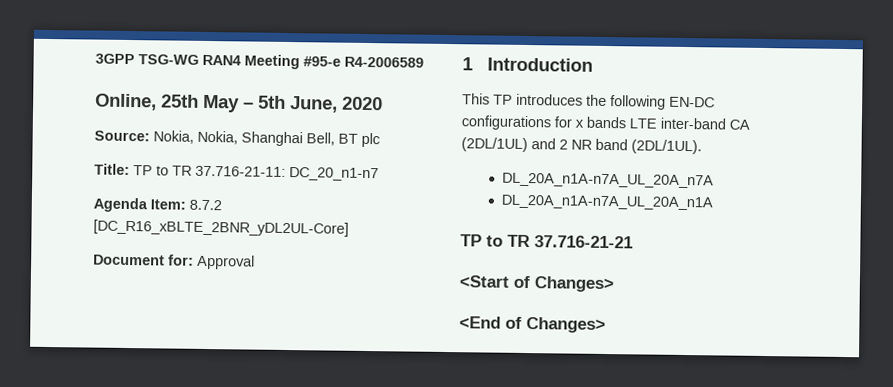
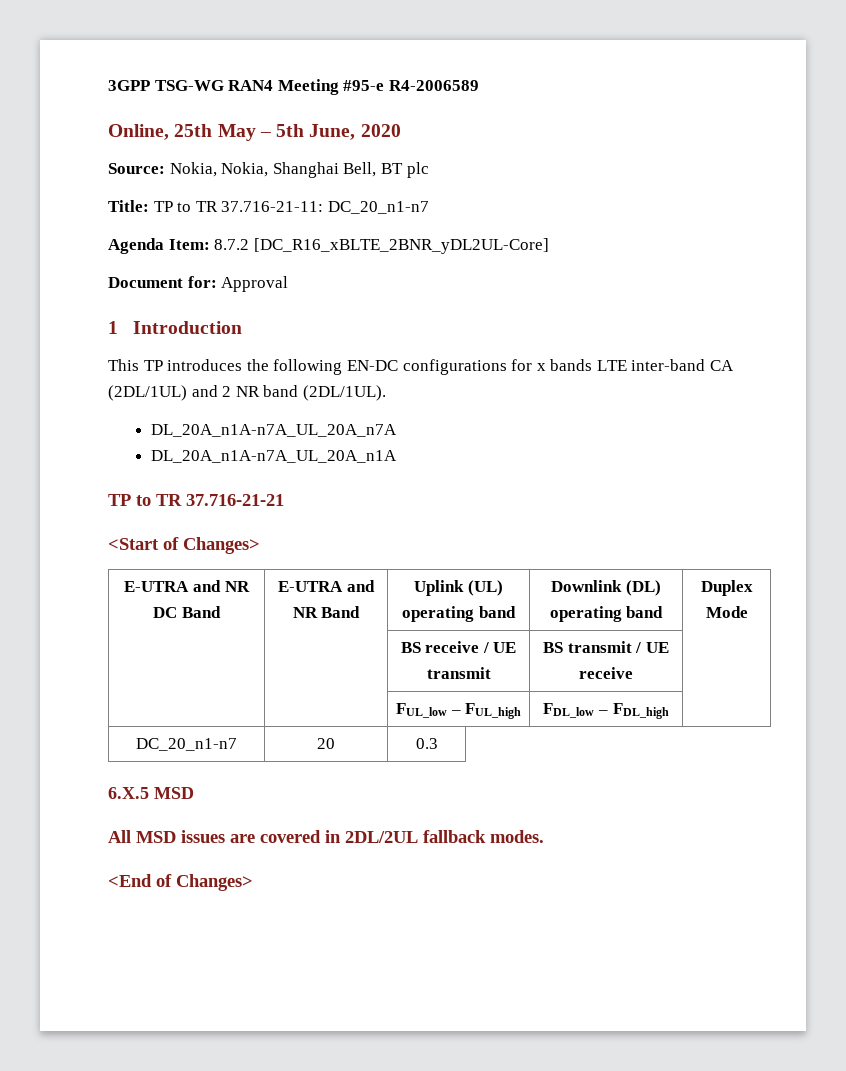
+ E-UTRA and NR DC Band | E-UTRA and NR Band | Uplink (UL) operating band | Downlink (DL) operating band | Duplex Mode
+ | | BS receive / UE transmit | BS transmit / UE receive |
+ | | FUL_low – FUL_high | FDL_low – FDL_high |
+ DC_20_n1-n7 | 20 | 0.3
+ 6.X.5 MSD
+ All MSD issues are covered in 2DL/2UL fallback modes.

